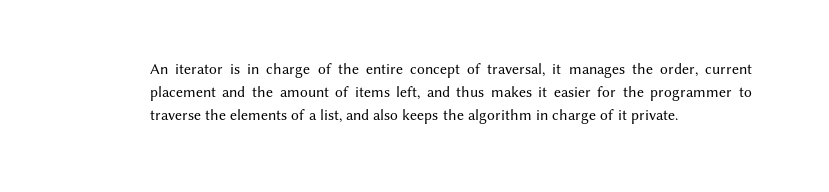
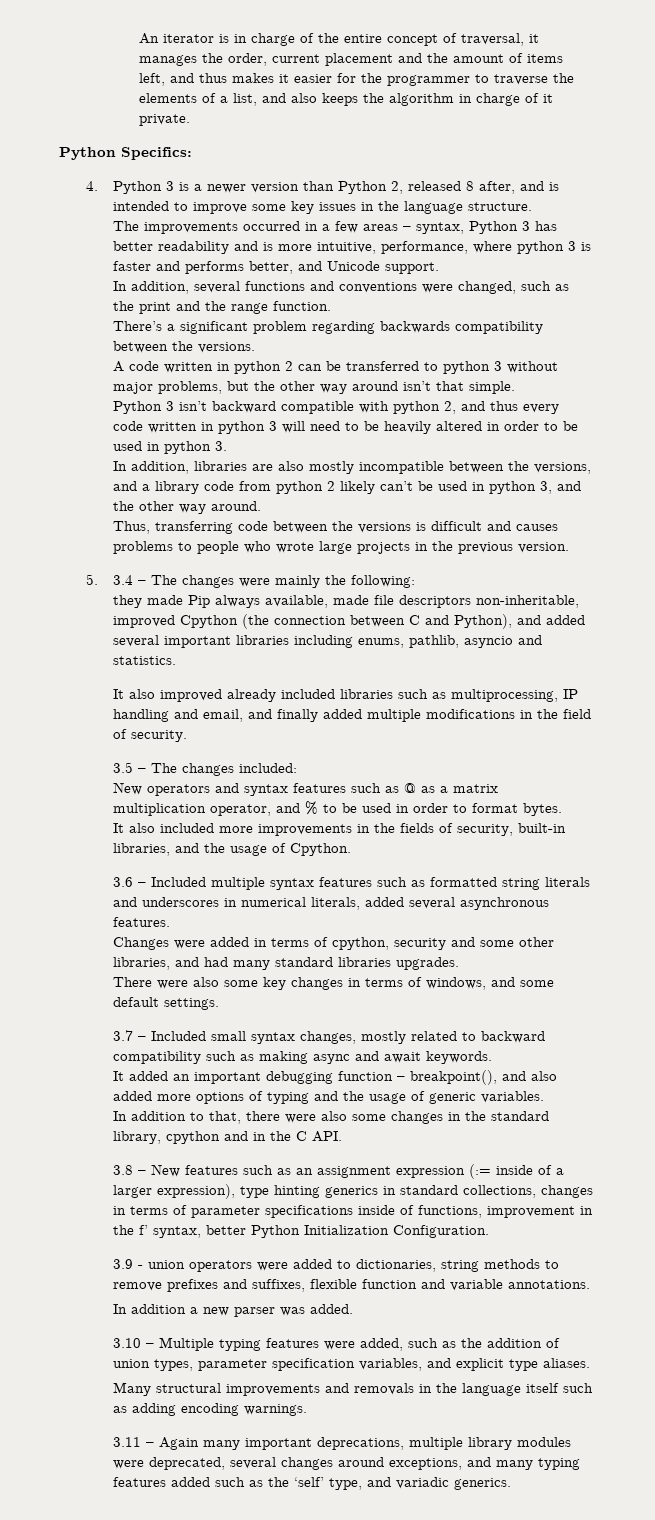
+ Python Specifics:
+ 4. Python 3 is a newer version than Python 2, released 8 after, and is intended to improve some key issues in the language structure.
+ The improvements occurred in a few areas – syntax, Python 3 has better readability and is more intuitive, performance, where python 3 is faster and performs better, and Unicode support.
+ In addition, several functions and conventions were changed, such as the print and the range function.
+ There’s a significant problem regarding backwards compatibility between the versions.
+ A code written in python 2 can be transferred to python 3 without major problems, but the other way around isn’t that simple.
+ Python 3 isn’t backward compatible with python 2, and thus every code written in python 3 will need to be heavily altered in order to be used in python 3.
+ In addition, libraries are also mostly incompatible between the versions, and a library code from python 2 likely can’t be used in python 3, and the other way around.
+ Thus, transferring code between the versions is difficult and causes problems to people who wrote large projects in the previous version.
+ 5. 3.4 – The changes were mainly the following:
+ they made Pip always available, made file descriptors non-inheritable, improved Cpython (the connection between C and Python), and added several important libraries including enums, pathlib, asyncio and statistics.
+ It also improved already included libraries such as multiprocessing, IP handling and email, and finally added multiple modifications in the field of security.
+ 3.5 – The changes included:
+ New operators and syntax features such as @ as a matrix multiplication operator, and % to be used in order to format bytes.
+ It also included more improvements in the fields of security, built-in libraries, and the usage of Cpython.
+ 3.6 – Included multiple syntax features such as formatted string literals and underscores in numerical literals, added several asynchronous features.
+ Changes were added in terms of cpython, security and some other libraries, and had many standard libraries upgrades.
+ There were also some key changes in terms of windows, and some default settings.
+ 3.7 – Included small syntax changes, mostly related to backward compatibility such as making async and await keywords.
+ It added an important debugging function – breakpoint(), and also added more options of typing and the usage of generic variables.
+ In addition to that, there were also some changes in the standard library, cpython and in the C API.
+ 3.8 – New features such as an assignment expression (:= inside of a larger expression), type hinting generics in standard collections, changes in terms of parameter specifications inside of functions, improvement in the f’ syntax, better Python Initialization Configuration.
+ 3.9 - union operators were added to dictionaries, string methods to remove prefixes and suffixes, flexible function and variable annotations.
+ In addition a new parser was added.
+ 3.10 – Multiple typing features were added, such as the addition of union types, parameter specification variables, and explicit type aliases.
+ Many structural improvements and removals in the language itself such as adding encoding warnings.
+ 3.11 – Again many important deprecations, multiple library modules were deprecated, several changes around exceptions, and many typing features added such as the ‘self’ type, and variadic generics.

